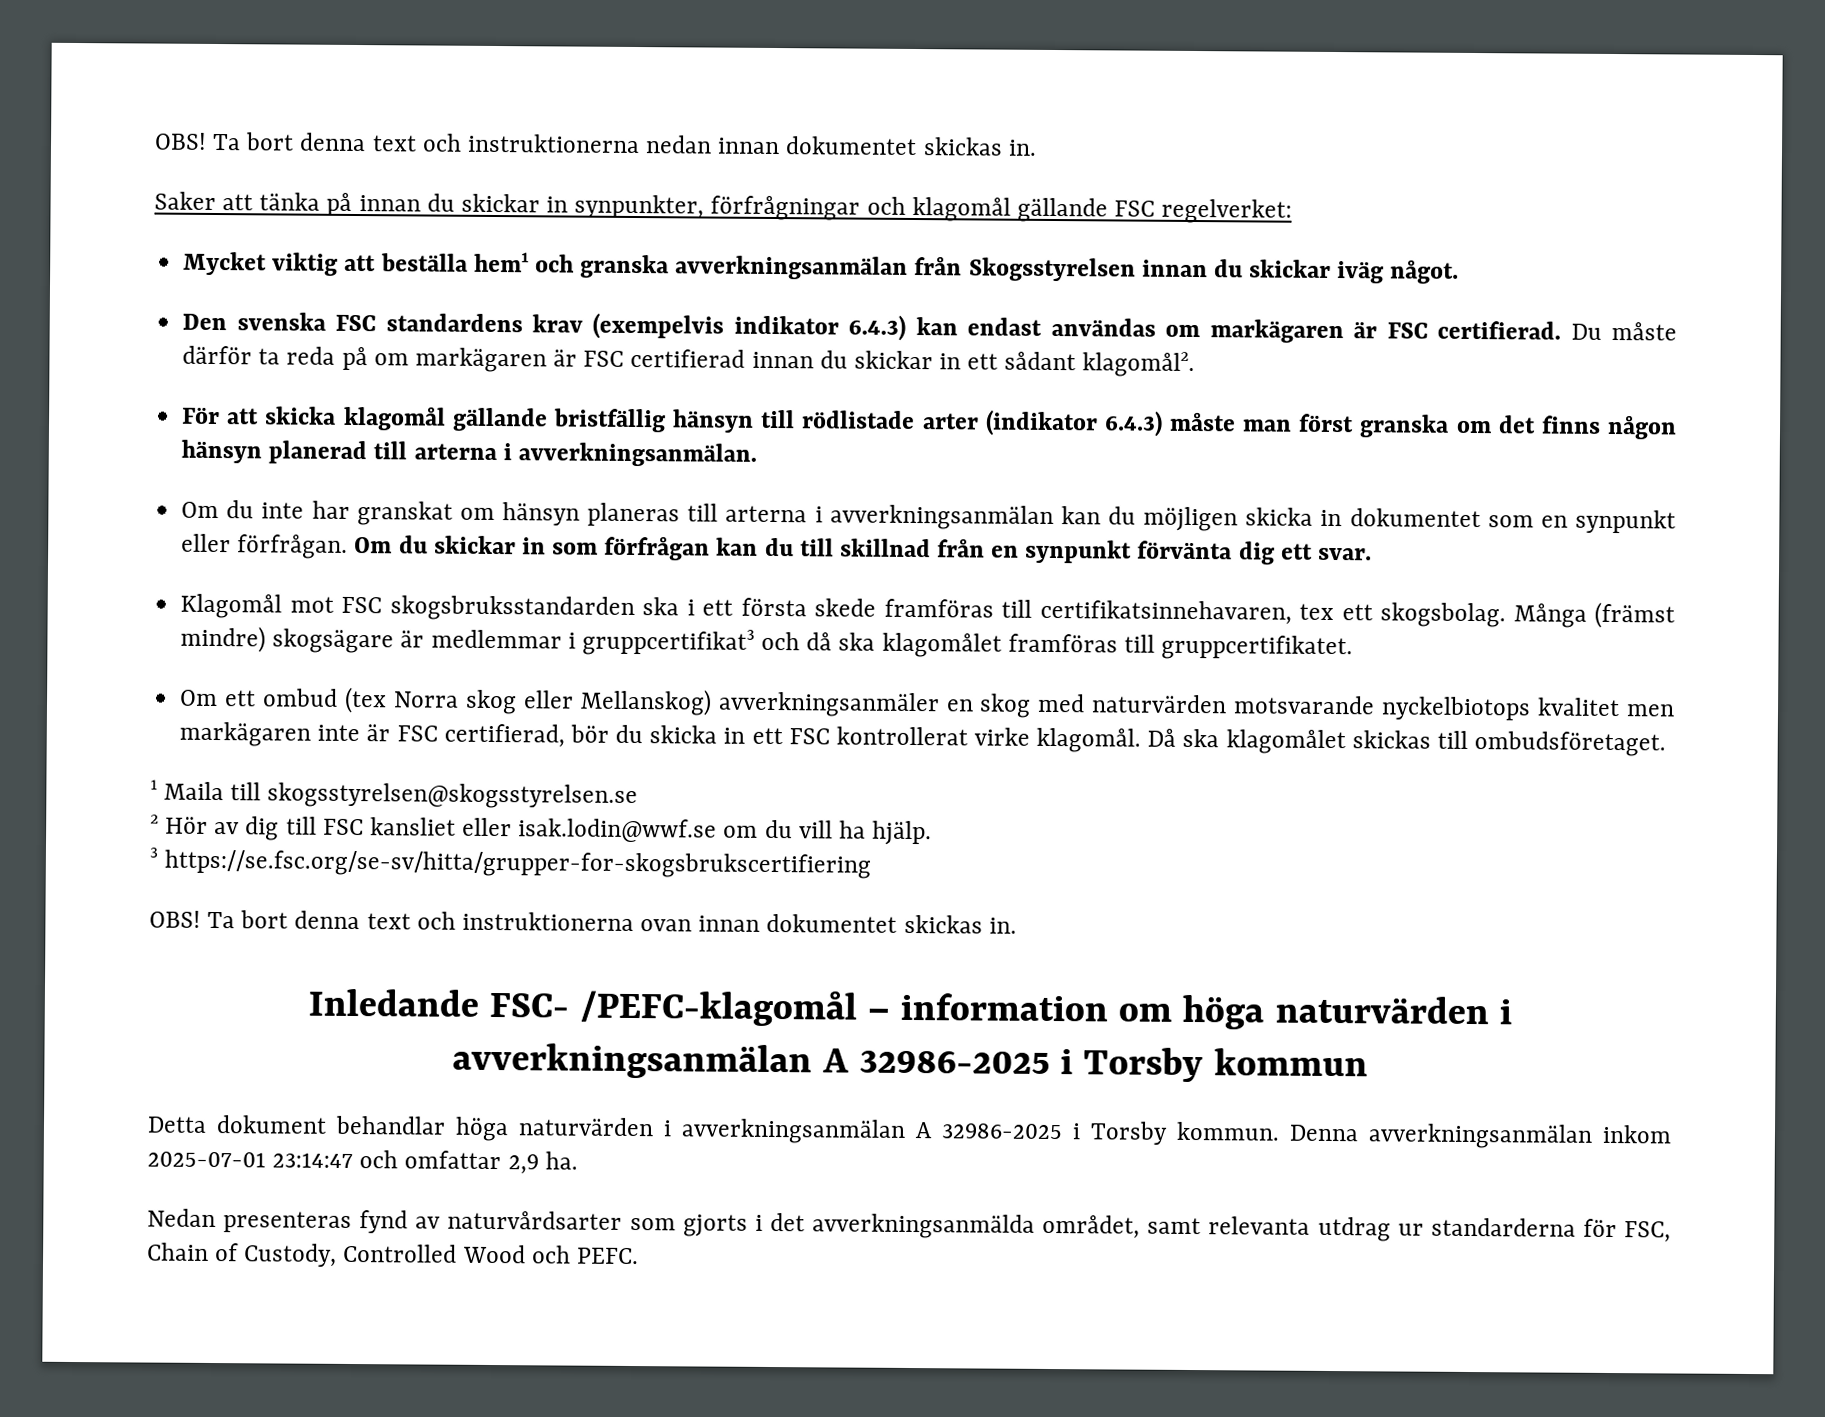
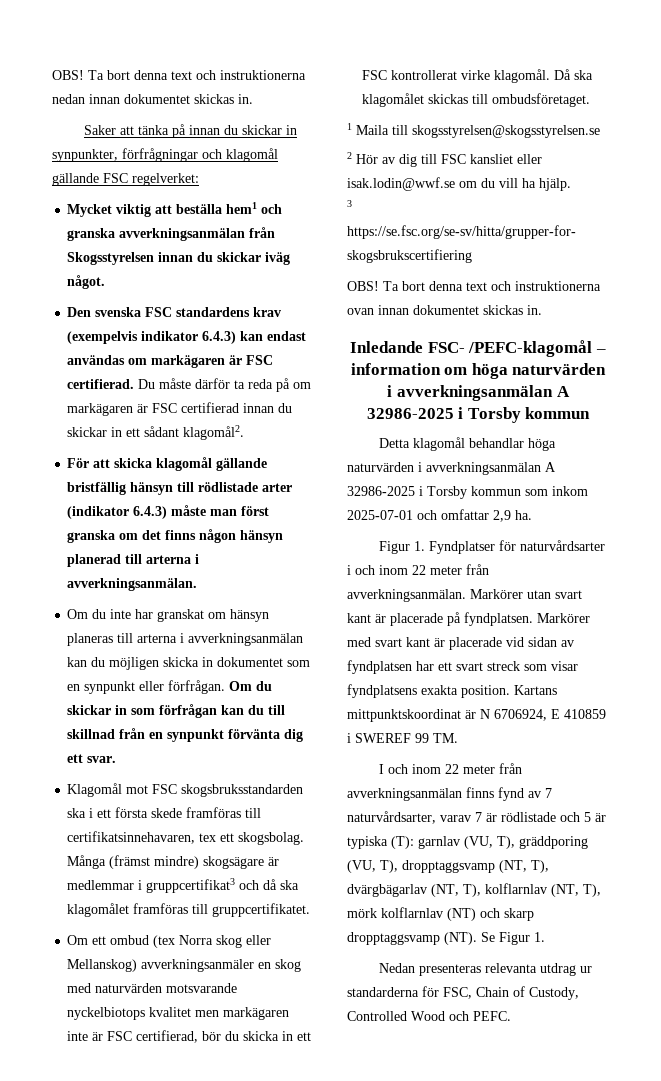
- Detta dokument behandlar höga naturvärden i avverkningsanmälan A 32986-2025 i Torsby kommun. Denna avverkningsanmälan inkom 2025-07-01 23:14:47 och omfattar 2,9 ha.
+ Detta klagomål behandlar höga naturvärden i avverkningsanmälan A 32986-2025 i Torsby kommun som inkom 2025-07-01 och omfattar 2,9 ha.
- Nedan presenteras fynd av naturvårdsarter som gjorts i det avverkningsanmälda området, samt relevanta utdrag ur standarderna för FSC, Chain of Custody, Controlled Wood och PEFC.
+ Figur 1. Fyndplatser för naturvårdsarter i och inom 22 meter från avverkningsanmälan. Markörer utan svart kant är placerade på fyndplatsen. Markörer med svart kant är placerade vid sidan av fyndplatsen har ett svart streck som visar fyndplatsens exakta position. Kartans mittpunktskoordinat är N 6706924, E 410859 i SWEREF 99 TM.
+ I och inom 22 meter från avverkningsanmälan finns fynd av 7 naturvårdsarter, varav 7 är rödlistade och 5 är typiska (T): garnlav (VU, T), gräddporing (VU, T), dropptaggsvamp (NT, T), dvärgbägarlav (NT, T), kolflarnlav (NT, T), mörk kolflarnlav (NT) och skarp dropptaggsvamp (NT). Se Figur 1.
+ Nedan presenteras relevanta utdrag ur standarderna för FSC, Chain of Custody, Controlled Wood och PEFC.

